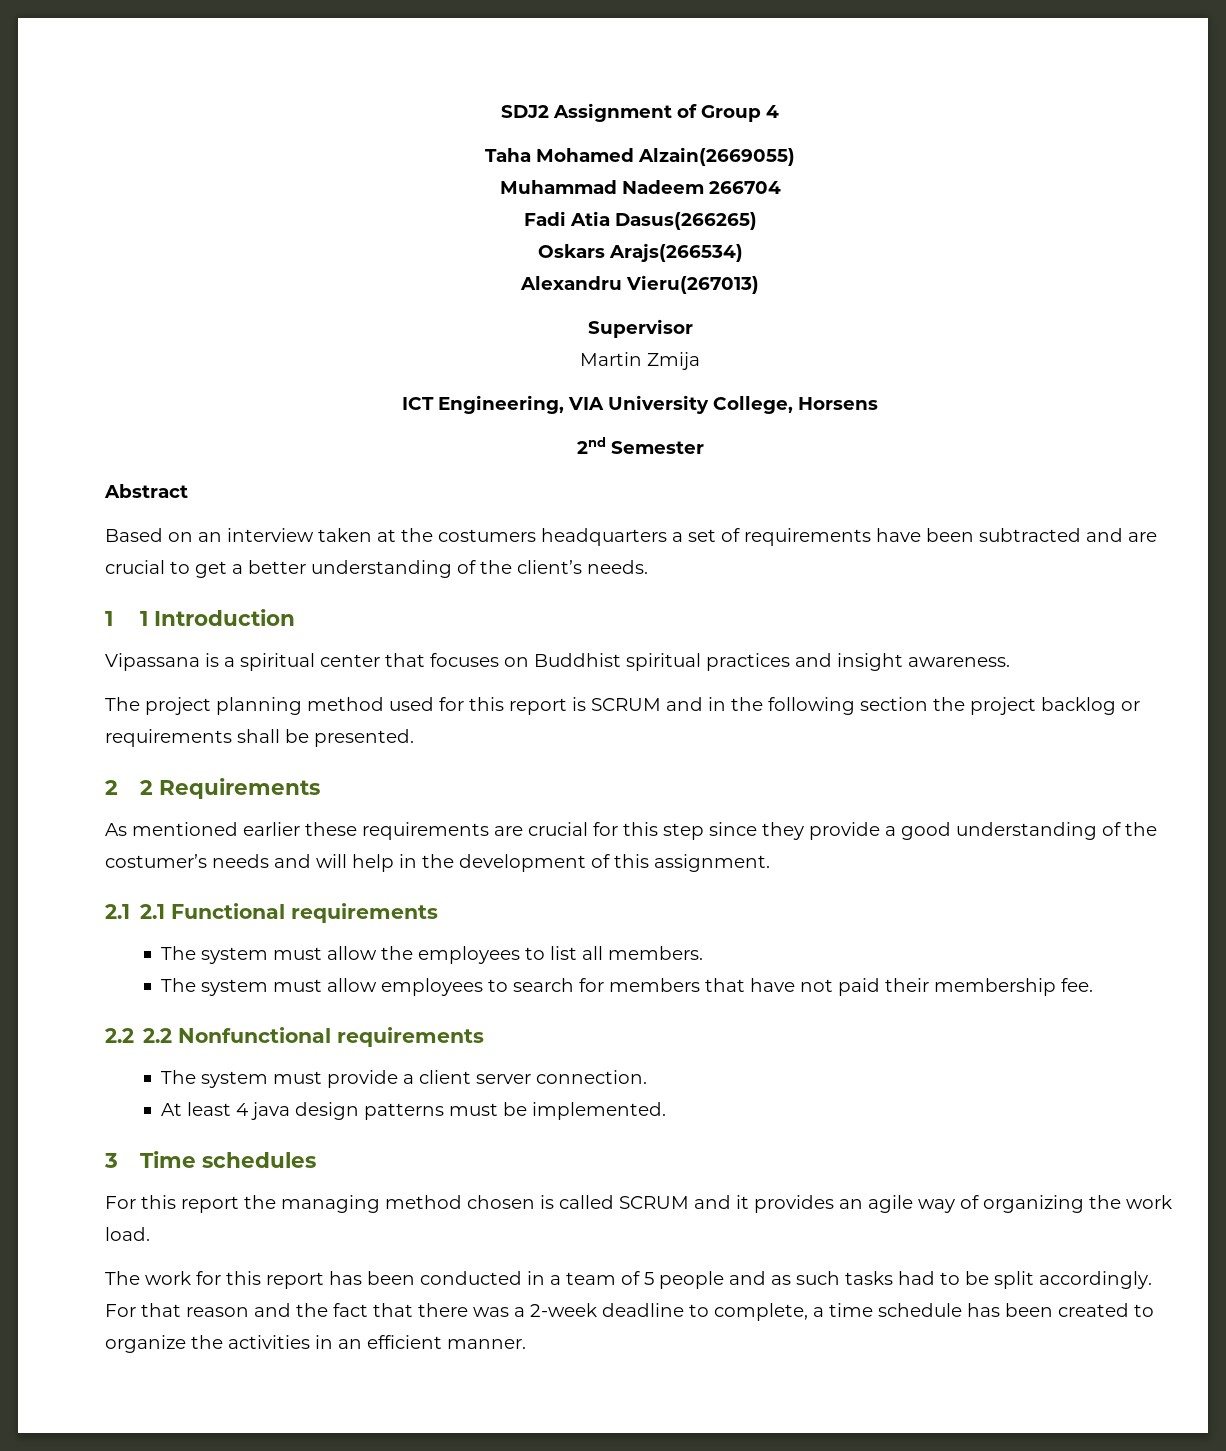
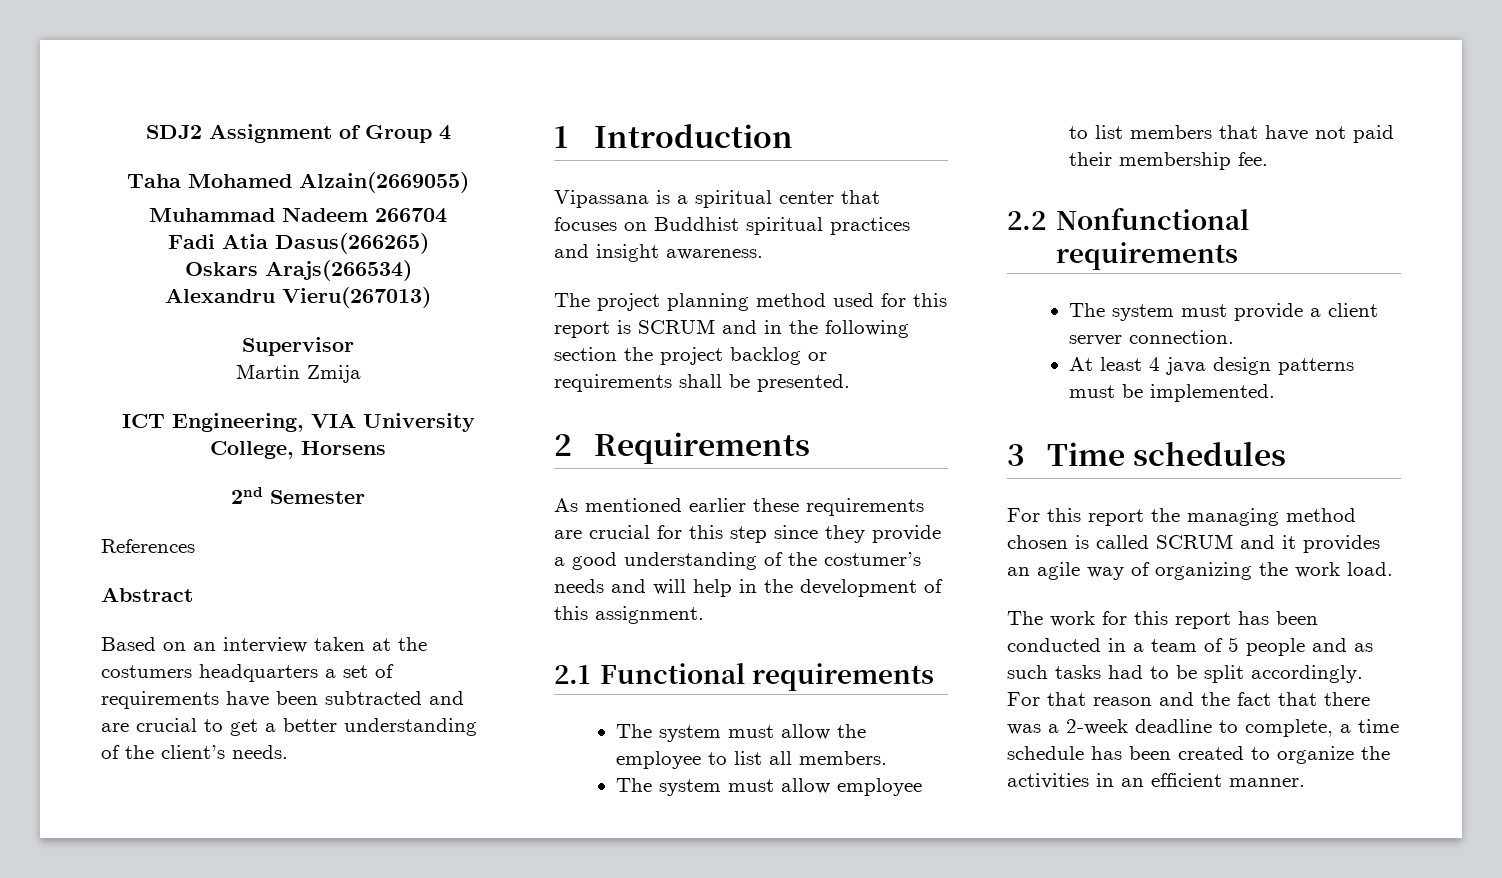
+ References
- 1 1 Introduction
+ 1 Introduction
- 2 2 Requirements
+ 2 Requirements
- 2.1 2.1 Functional requirements
+ 2.1 Functional requirements
- The system must allow the employees to list all members.
+ The system must allow the employee to list all members.
- The system must allow employees to search for members that have not paid their membership fee.
+ The system must allow employee to list members that have not paid their membership fee.
- 2.2 2.2 Nonfunctional requirements
+ 2.2 Nonfunctional requirements

